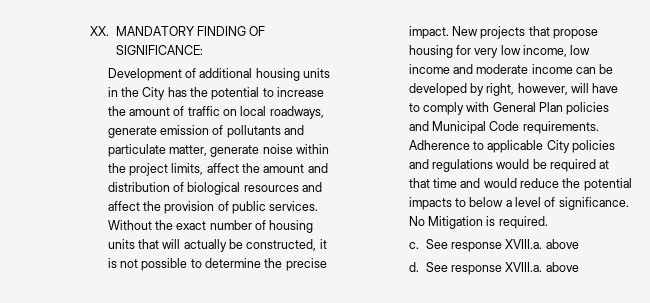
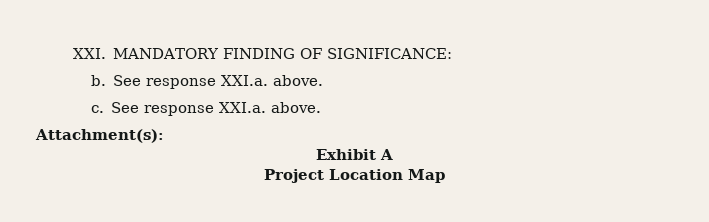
- XX. MANDATORY FINDING OF SIGNIFICANCE:
+ XXI. MANDATORY FINDING OF SIGNIFICANCE:
- Development of additional housing units in the City has the potential to increase the amount of traffic on local roadways, generate emission of pollutants and particulate matter, generate noise within the project limits, affect the amount and distribution of biological resources and affect the provision of public services. Without the exact number of housing units that will actually be constructed, it is not possible to determine the precise impact. New projects that propose housing for very low income, low income and moderate income can be developed by right, however, will have to comply with General Plan policies and Municipal Code requirements. Adherence to applicable City policies and regulations would be required at that time and would reduce the potential impacts to below a level of significance. No Mitigation is required.
- c. See response XVIII.a. above
- d. See response XVIII.a. above
+ b. See response XXI.a. above.
+ c. See response XXI.a. above.
+ Attachment(s):
+ Exhibit A
+ Project Location Map

